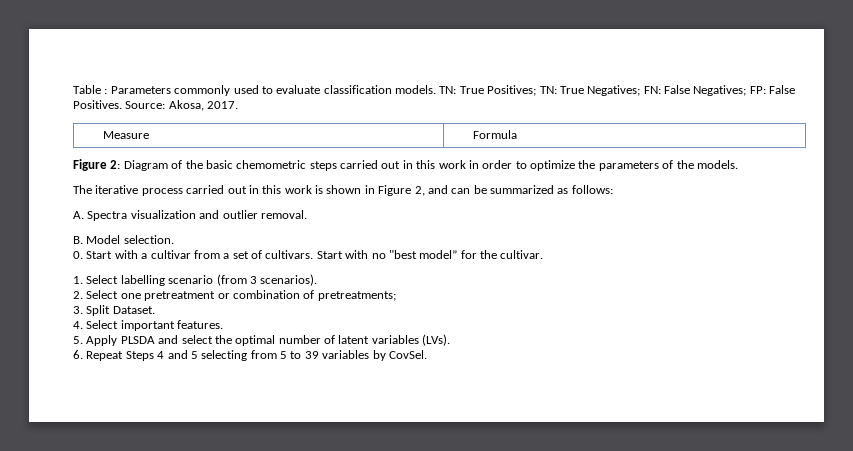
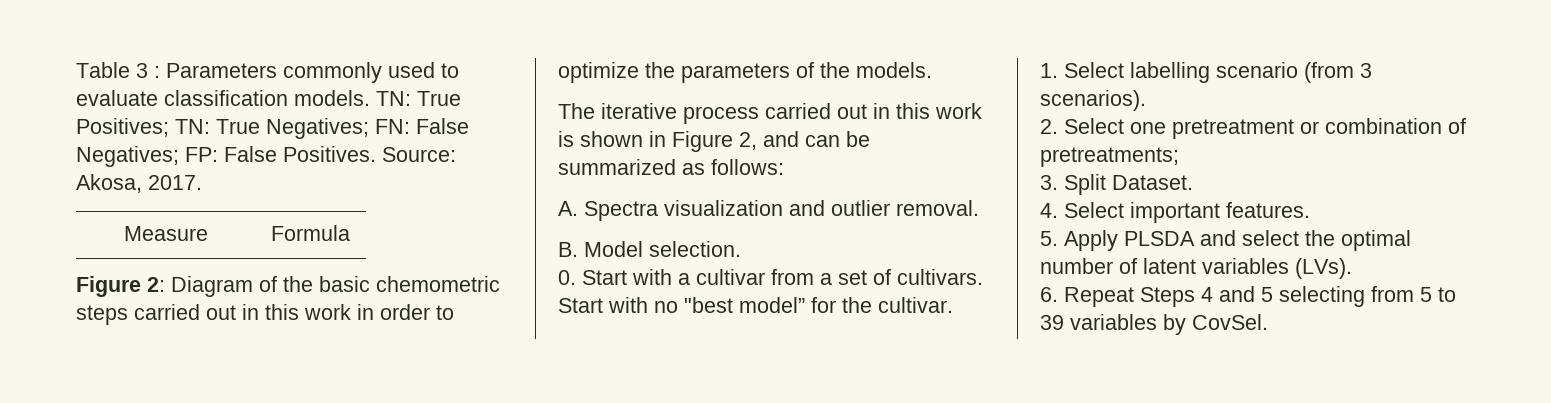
- Table : Parameters commonly used to evaluate classification models.
+ Table 3 : Parameters commonly used to evaluate classification models.

